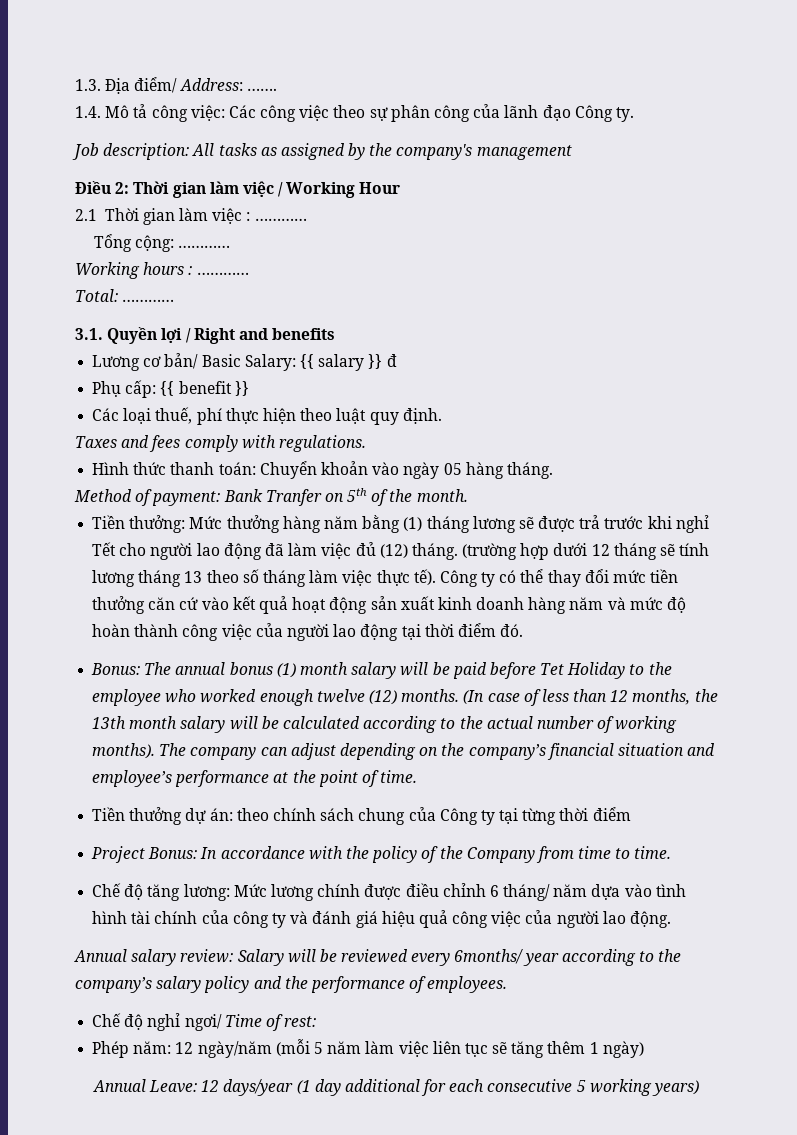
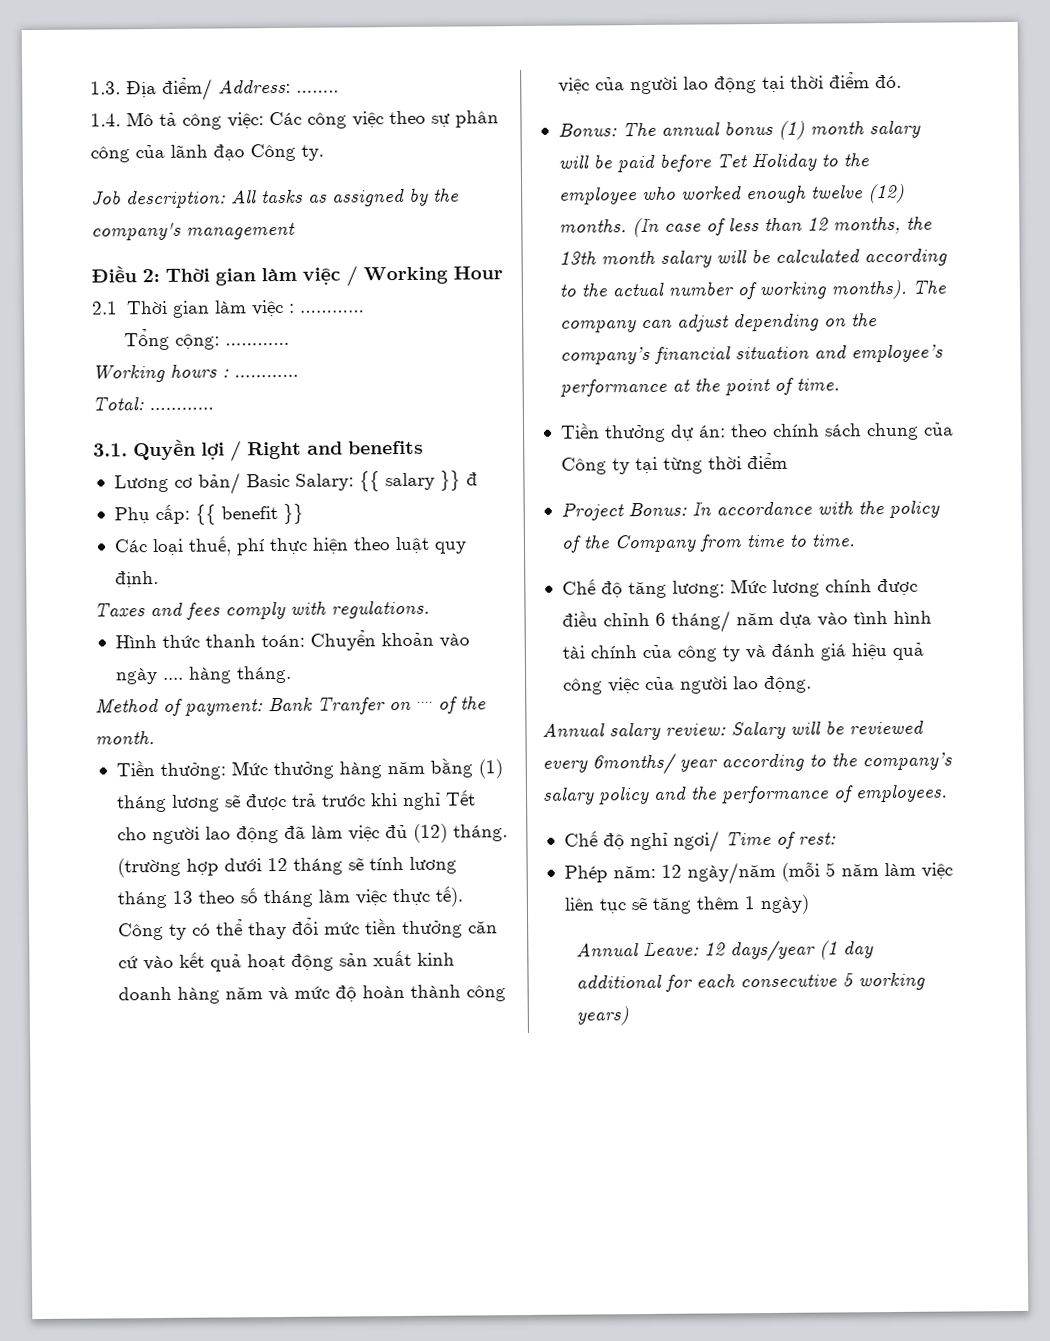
- 1.3. Địa điểm/ Address: …….
+ 1.3. Địa điểm/ Address: ……..
- Hình thức thanh toán: Chuyển khoản vào ngày 05 hàng tháng.
+ Hình thức thanh toán: Chuyển khoản vào ngày .... hàng tháng.
- Method of payment: Bank Tranfer on 5th of the month.
+ Method of payment: Bank Tranfer on .... of the month.

